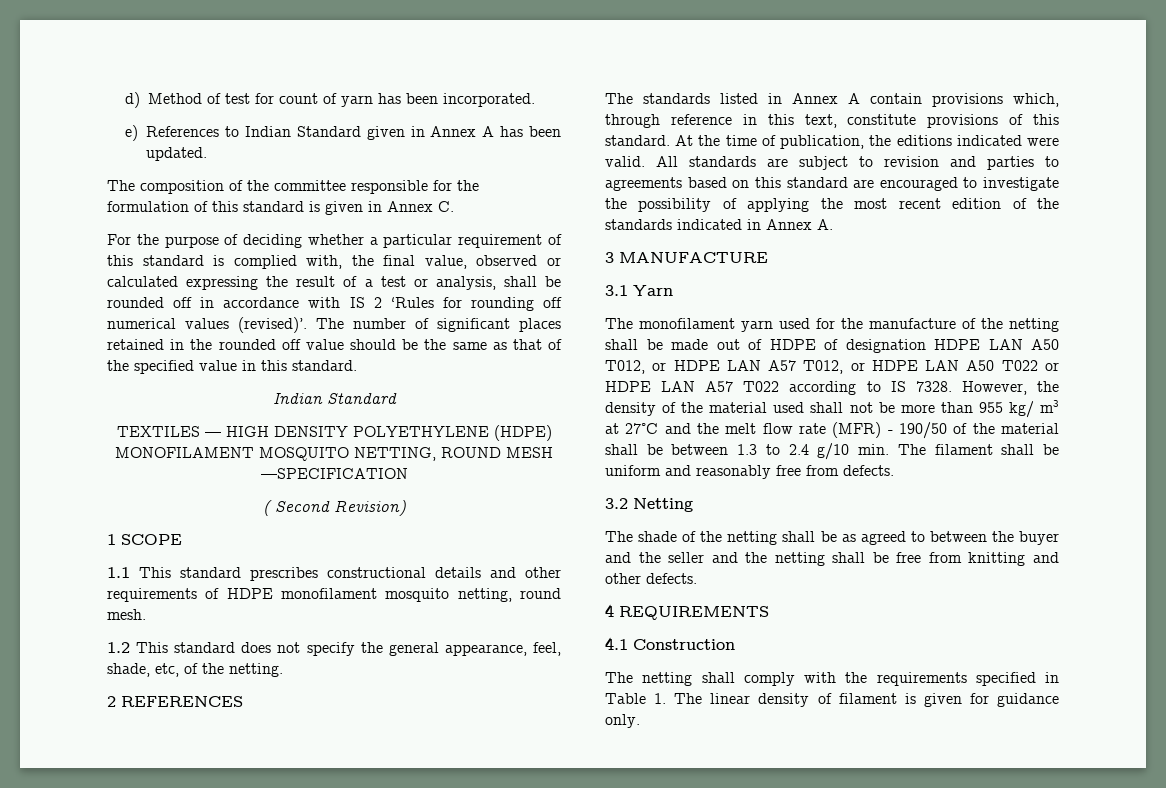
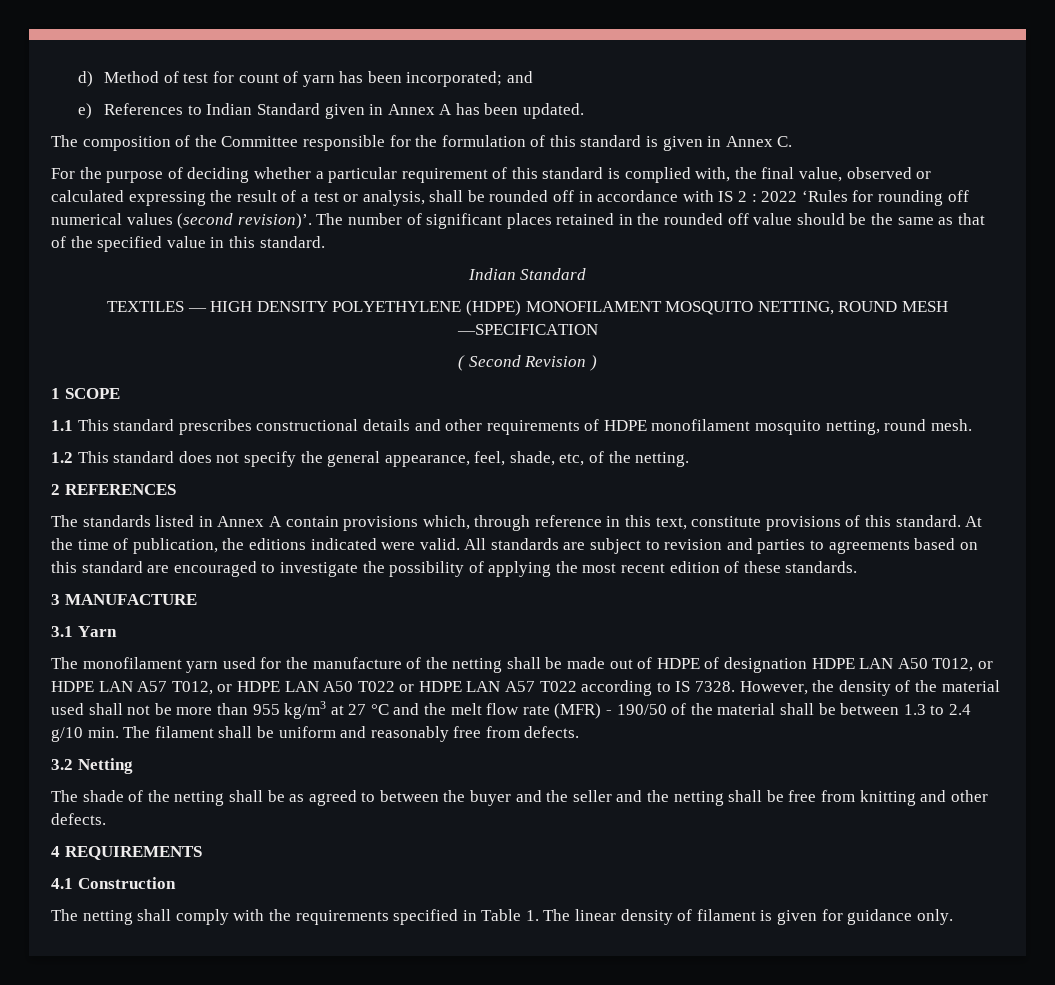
- d) Method of test for count of yarn has been incorporated.
+ d) Method of test for count of yarn has been incorporated; and
- The composition of the committee responsible for the formulation of this standard is given in Annex C.
+ The composition of the Committee responsible for the formulation of this standard is given in Annex C.
- For the purpose of deciding whether a particular requirement of this standard is complied with, the final value, observed or calculated expressing the result of a test or analysis, shall be rounded off in accordance with IS 2 ‘Rules for rounding off numerical values (revised)’.
+ For the purpose of deciding whether a particular requirement of this standard is complied with, the final value, observed or calculated expressing the result of a test or analysis, shall be rounded off in accordance with IS 2 : 2022 ‘Rules for rounding off numerical values (second revision)’.
- ( Second Revision)
+ ( Second Revision )
- All standards are subject to revision and parties to agreements based on this standard are encouraged to investigate the possibility of applying the most recent edition of the standards indicated in Annex A.
+ All standards are subject to revision and parties to agreements based on this standard are encouraged to investigate the possibility of applying the most recent edition of these standards.
- However, the density of the material used shall not be more than 955 kg/ m3 at 27°C and the melt flow rate (MFR) - 190/50 of the material shall be between 1.3 to 2.4 g/10 min. The filament shall be uniform and reasonably free from defects.
+ However, the density of the material used shall not be more than 955 kg/m3 at 27 °C and the melt flow rate (MFR) - 190/50 of the material shall be between 1.3 to 2.4 g/10 min. The filament shall be uniform and reasonably free from defects.

